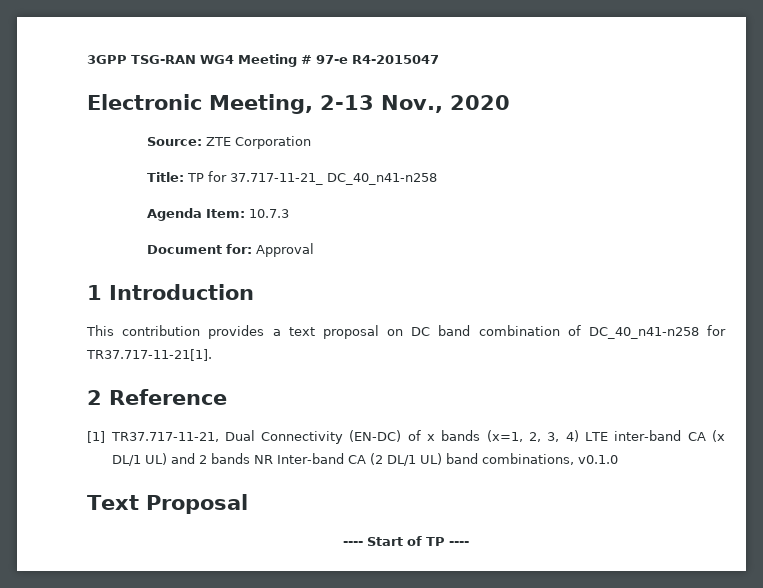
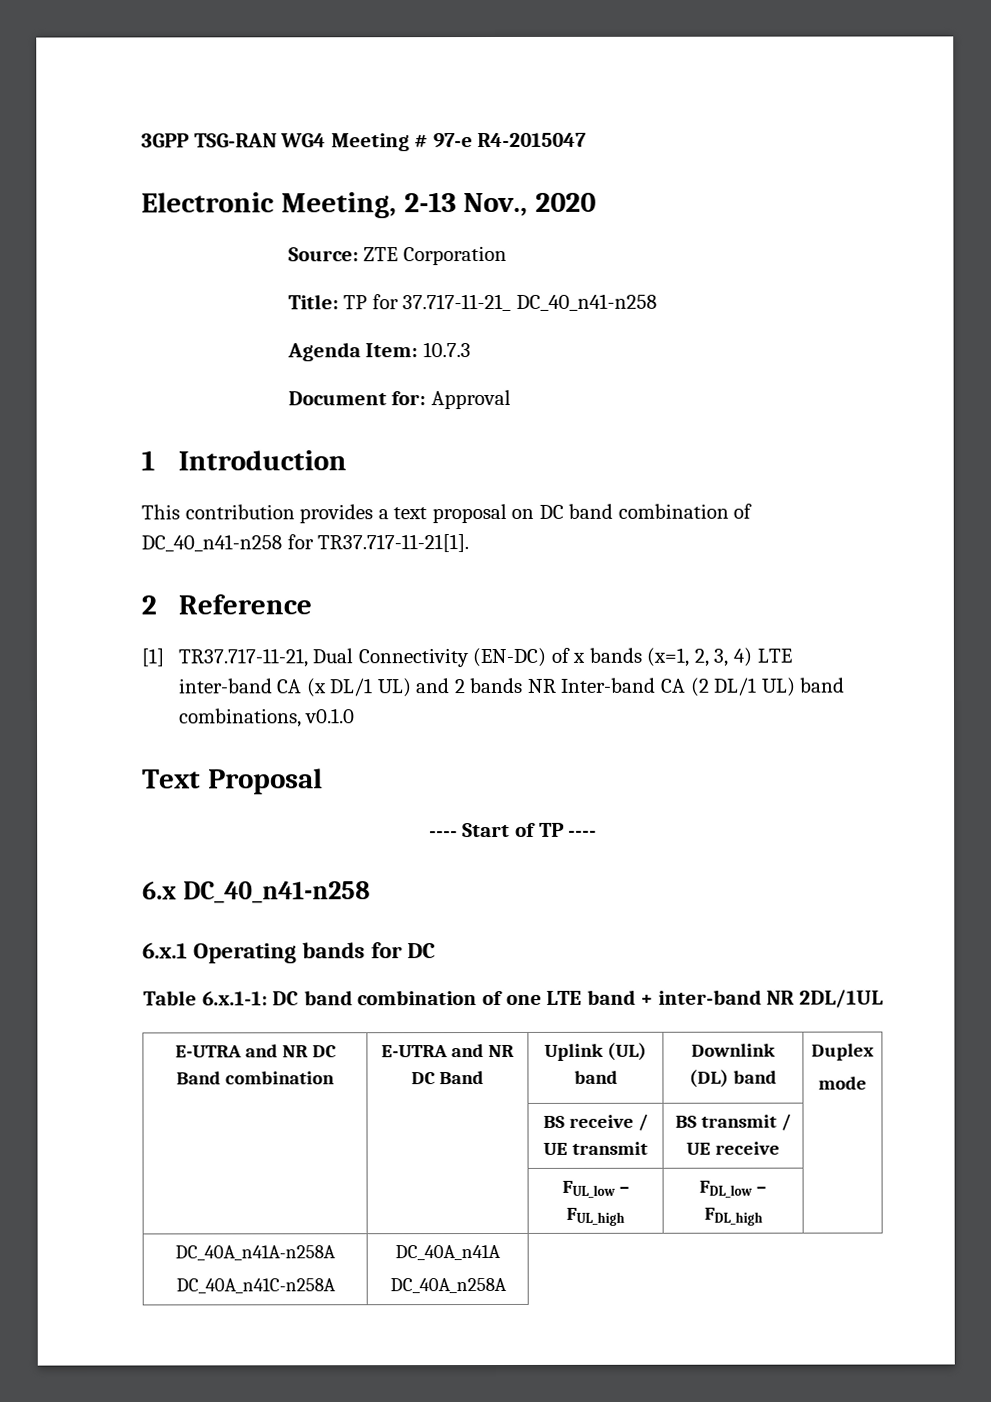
+ 6.x DC_40_n41-n258
+ 6.x.1 Operating bands for DC
+ Table 6.x.1-1: DC band combination of one LTE band + inter-band NR 2DL/1UL
+ E-UTRA and NR DC Band combination | E-UTRA and NR DC Band | Uplink (UL) band | Downlink (DL) band | Duplex
+ mode
+ | | BS receive / UE transmit | BS transmit / UE receive |
+ | | FUL_low – FUL_high | FDL_low – FDL_high |
+ DC_40A_n41A-n258A
+ DC_40A_n41C-n258A | DC_40A_n41A
+ DC_40A_n258A

